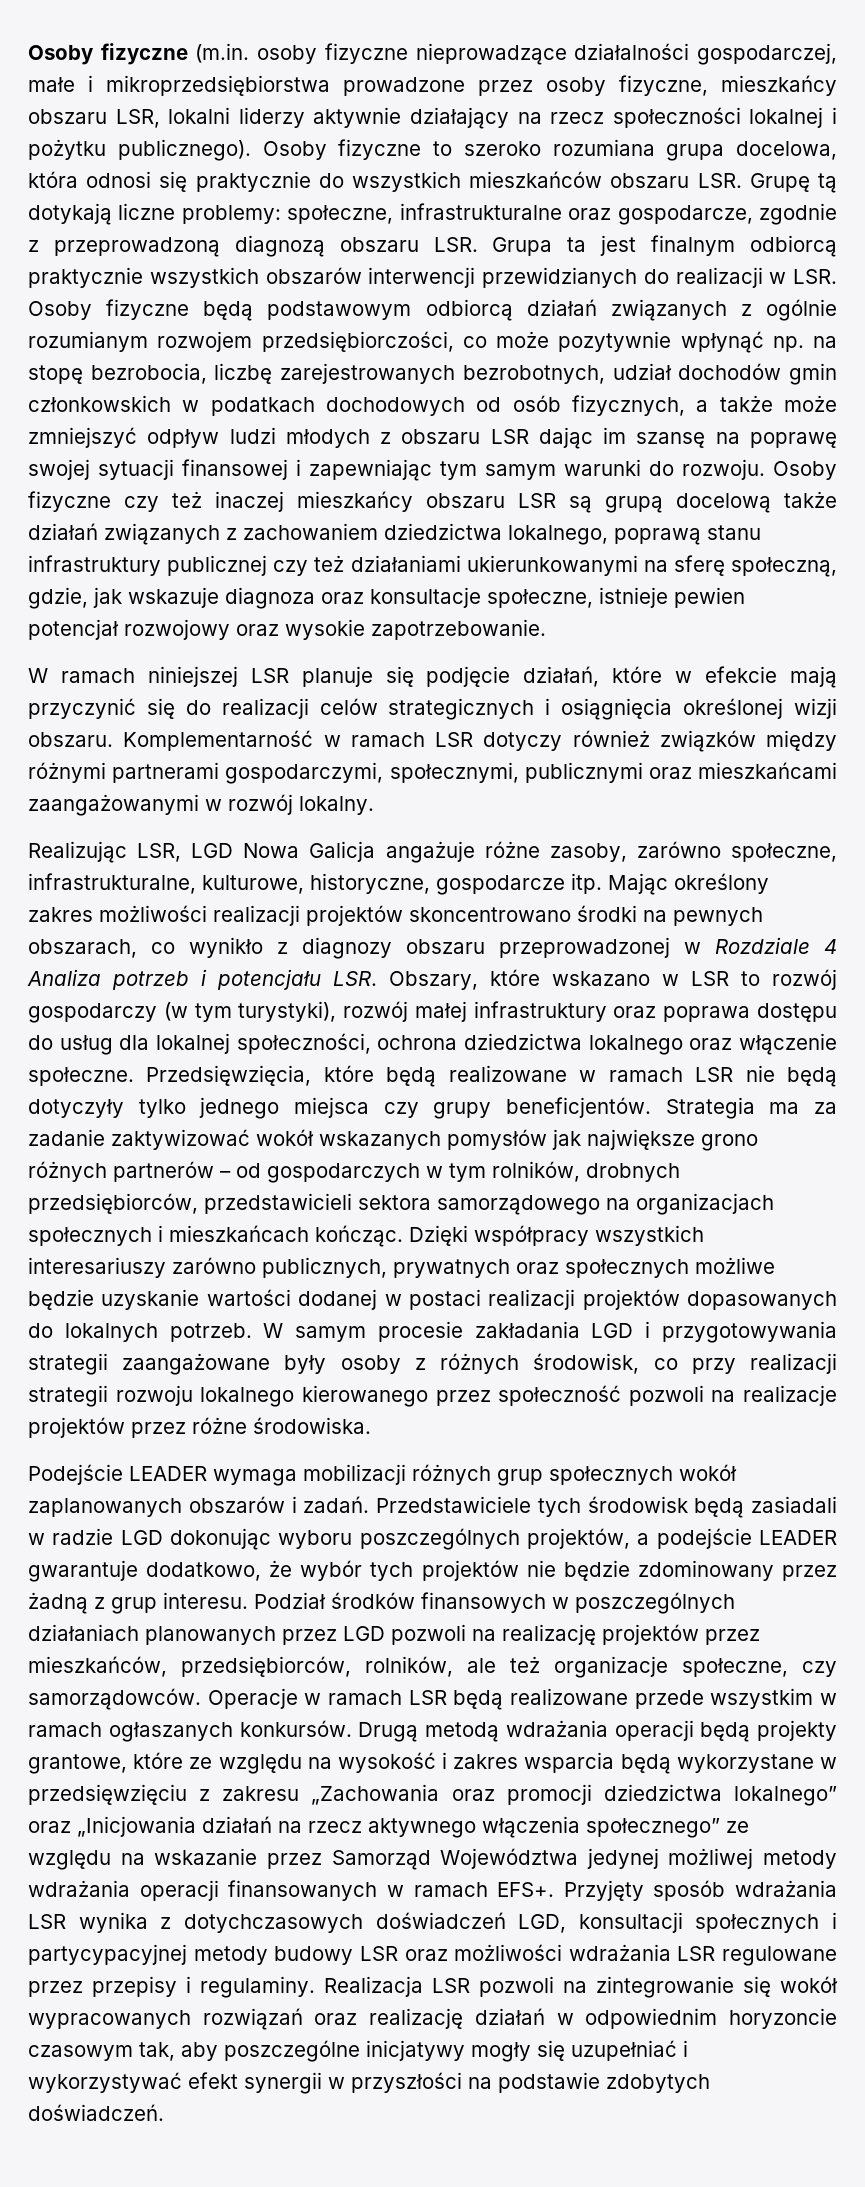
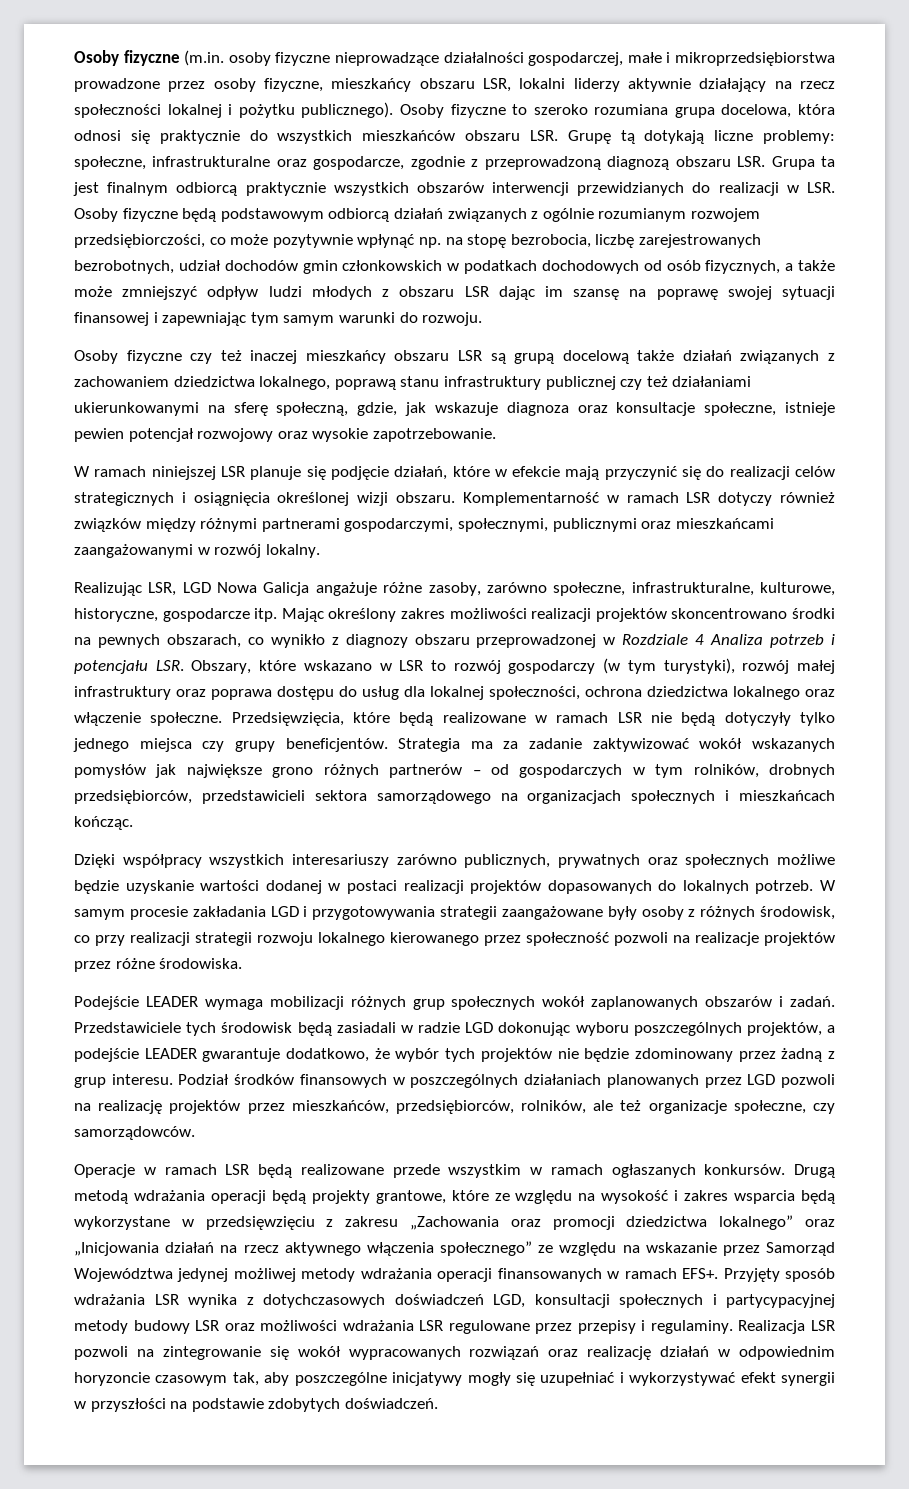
- społeczne, infrastrukturalne oraz gospodarcze, zgodnie z przeprowadzoną diagnozą obszaru LSR. Grupa ta jest finalnym odbiorcą praktycznie wszystkich obszarów interwencji przewidzianych do realizacji w LSR. Osoby fizyczne będą podstawowym odbiorcą działań związanych z ogólnie rozumianym rozwojem przedsiębiorczości, co może pozytywnie wpłynąć np. na stopę bezrobocia, liczbę zarejestrowanych bezrobotnych, udział dochodów gmin członkowskich w podatkach dochodowych od osób fizycznych, a także może zmniejszyć odpływ ludzi młodych z obszaru LSR dając im szansę na poprawę swojej sytuacji finansowej i zapewniając tym samym warunki do rozwoju. Osoby fizyczne czy też inaczej mieszkańcy obszaru LSR są grupą docelową także działań związanych z zachowaniem dziedzictwa lokalnego, poprawą stanu infrastruktury publicznej czy też działaniami ukierunkowanymi na sferę społeczną, gdzie, jak wskazuje diagnoza oraz konsultacje społeczne, istnieje pewien potencjał rozwojowy oraz wysokie zapotrzebowanie.
+ społeczne, infrastrukturalne oraz gospodarcze, zgodnie z przeprowadzoną diagnozą obszaru LSR. Grupa ta jest finalnym odbiorcą praktycznie wszystkich obszarów interwencji przewidzianych do realizacji w LSR. Osoby fizyczne będą podstawowym odbiorcą działań związanych z ogólnie rozumianym rozwojem przedsiębiorczości, co może pozytywnie wpłynąć np. na stopę bezrobocia, liczbę zarejestrowanych bezrobotnych, udział dochodów gmin członkowskich w podatkach dochodowych od osób fizycznych, a także może zmniejszyć odpływ ludzi młodych z obszaru LSR dając im szansę na poprawę swojej sytuacji finansowej i zapewniając tym samym warunki do rozwoju.
+ Osoby fizyczne czy też inaczej mieszkańcy obszaru LSR są grupą docelową także działań związanych z zachowaniem dziedzictwa lokalnego, poprawą stanu infrastruktury publicznej czy też działaniami ukierunkowanymi na sferę społeczną, gdzie, jak wskazuje diagnoza oraz konsultacje społeczne, istnieje pewien potencjał rozwojowy oraz wysokie zapotrzebowanie.
- Strategia ma za zadanie zaktywizować wokół wskazanych pomysłów jak największe grono różnych partnerów – od gospodarczych w tym rolników, drobnych przedsiębiorców, przedstawicieli sektora samorządowego na organizacjach społecznych i mieszkańcach kończąc. Dzięki współpracy wszystkich interesariuszy zarówno publicznych, prywatnych oraz społecznych możliwe będzie uzyskanie wartości dodanej w postaci realizacji projektów dopasowanych do lokalnych potrzeb.
+ Strategia ma za zadanie zaktywizować wokół wskazanych pomysłów jak największe grono różnych partnerów – od gospodarczych w tym rolników, drobnych przedsiębiorców, przedstawicieli sektora samorządowego na organizacjach społecznych i mieszkańcach kończąc.
+ Dzięki współpracy wszystkich interesariuszy zarówno publicznych, prywatnych oraz społecznych możliwe będzie uzyskanie wartości dodanej w postaci realizacji projektów dopasowanych do lokalnych potrzeb.
- Podział środków finansowych w poszczególnych działaniach planowanych przez LGD pozwoli na realizację projektów przez mieszkańców, przedsiębiorców, rolników, ale też organizacje społeczne, czy samorządowców. Operacje w ramach LSR będą realizowane przede wszystkim w ramach ogłaszanych konkursów.
+ Podział środków finansowych w poszczególnych działaniach planowanych przez LGD pozwoli na realizację projektów przez mieszkańców, przedsiębiorców, rolników, ale też organizacje społeczne, czy samorządowców.
+ Operacje w ramach LSR będą realizowane przede wszystkim w ramach ogłaszanych konkursów.

